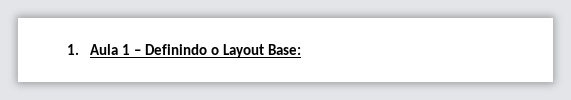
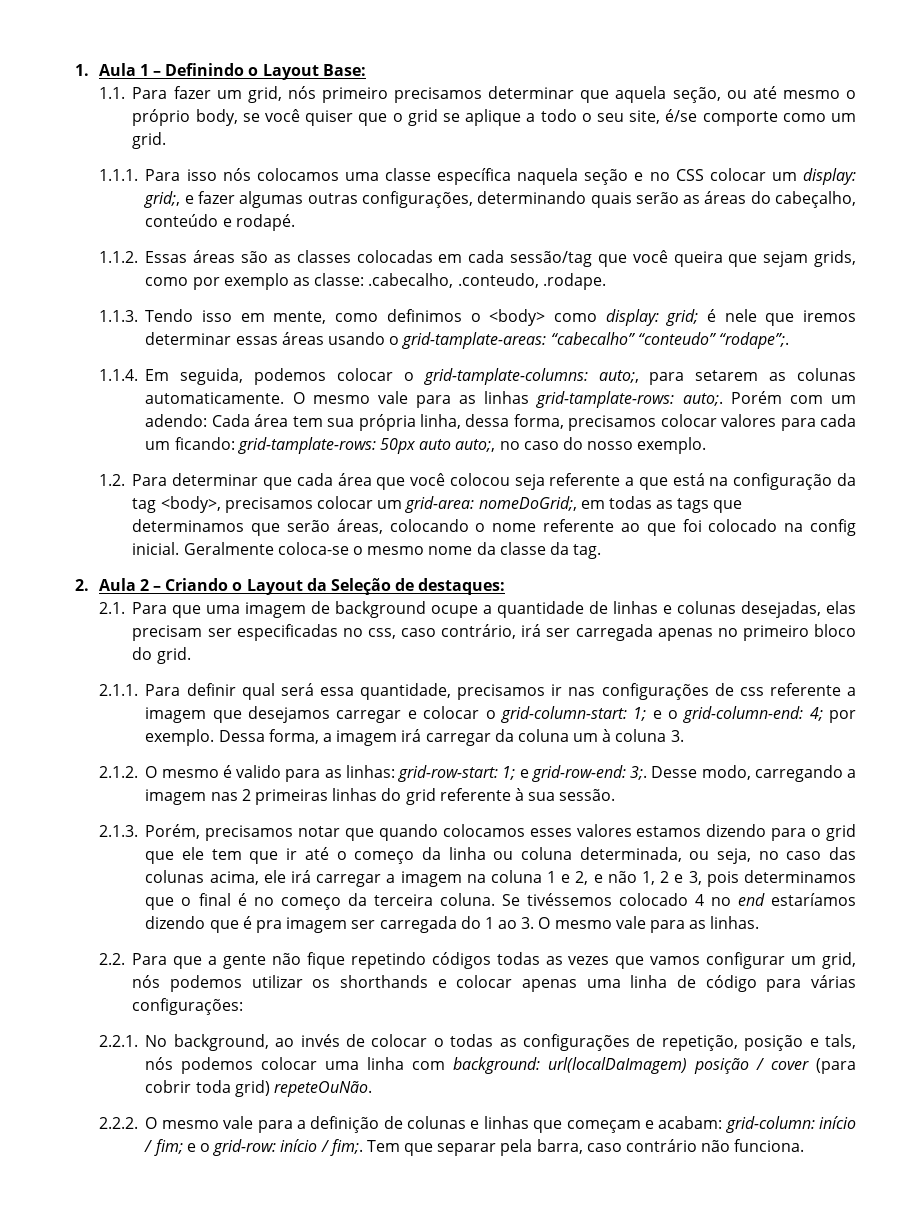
+ 1.1. Para fazer um grid, nós primeiro precisamos determinar que aquela seção, ou até mesmo o próprio body, se você quiser que o grid se aplique a todo o seu site, é/se comporte como um grid.
+ 1.1.1. Para isso nós colocamos uma classe específica naquela seção e no CSS colocar um display: grid;, e fazer algumas outras configurações, determinando quais serão as áreas do cabeçalho, conteúdo e rodapé.
+ 1.1.2. Essas áreas são as classes colocadas em cada sessão/tag que você queira que sejam grids, como por exemplo as classe: .cabecalho, .conteudo, .rodape.
+ 1.1.3. Tendo isso em mente, como definimos o <body> como display: grid; é nele que iremos determinar essas áreas usando o grid-tamplate-areas: “cabecalho” “conteudo” “rodape”;.
+ 1.1.4. Em seguida, podemos colocar o grid-tamplate-columns: auto;, para setarem as colunas automaticamente. O mesmo vale para as linhas grid-tamplate-rows: auto;. Porém com um adendo: Cada área tem sua própria linha, dessa forma, precisamos colocar valores para cada um ficando: grid-tamplate-rows: 50px auto auto;, no caso do nosso exemplo.
+ 1.2. Para determinar que cada área que você colocou seja referente a que está na configuração da tag <body>, precisamos colocar um grid-area: nomeDoGrid;, em todas as tags que determinamos que serão áreas, colocando o nome referente ao que foi colocado na config inicial. Geralmente coloca-se o mesmo nome da classe da tag.
+ 2. Aula 2 – Criando o Layout da Seleção de destaques:
+ 2.1. Para que uma imagem de background ocupe a quantidade de linhas e colunas desejadas, elas precisam ser especificadas no css, caso contrário, irá ser carregada apenas no primeiro bloco do grid.
+ 2.1.1. Para definir qual será essa quantidade, precisamos ir nas configurações de css referente a imagem que desejamos carregar e colocar o grid-column-start: 1; e o grid-column-end: 4; por exemplo. Dessa forma, a imagem irá carregar da coluna um à coluna 3.
+ 2.1.2. O mesmo é valido para as linhas: grid-row-start: 1; e grid-row-end: 3;. Desse modo, carregando a imagem nas 2 primeiras linhas do grid referente à sua sessão.
+ 2.1.3. Porém, precisamos notar que quando colocamos esses valores estamos dizendo para o grid que ele tem que ir até o começo da linha ou coluna determinada, ou seja, no caso das colunas acima, ele irá carregar a imagem na coluna 1 e 2, e não 1, 2 e 3, pois determinamos que o final é no começo da terceira coluna. Se tivéssemos colocado 4 no end estaríamos dizendo que é pra imagem ser carregada do 1 ao 3. O mesmo vale para as linhas.
+ 2.2. Para que a gente não fique repetindo códigos todas as vezes que vamos configurar um grid, nós podemos utilizar os shorthands e colocar apenas uma linha de código para várias configurações:
+ 2.2.1. No background, ao invés de colocar o todas as configurações de repetição, posição e tals, nós podemos colocar uma linha com background: url(localDaImagem) posição / cover (para cobrir toda grid) repeteOuNão.
+ 2.2.2. O mesmo vale para a definição de colunas e linhas que começam e acabam: grid-column: início / fim; e o grid-row: início / fim;. Tem que separar pela barra, caso contrário não funciona.

